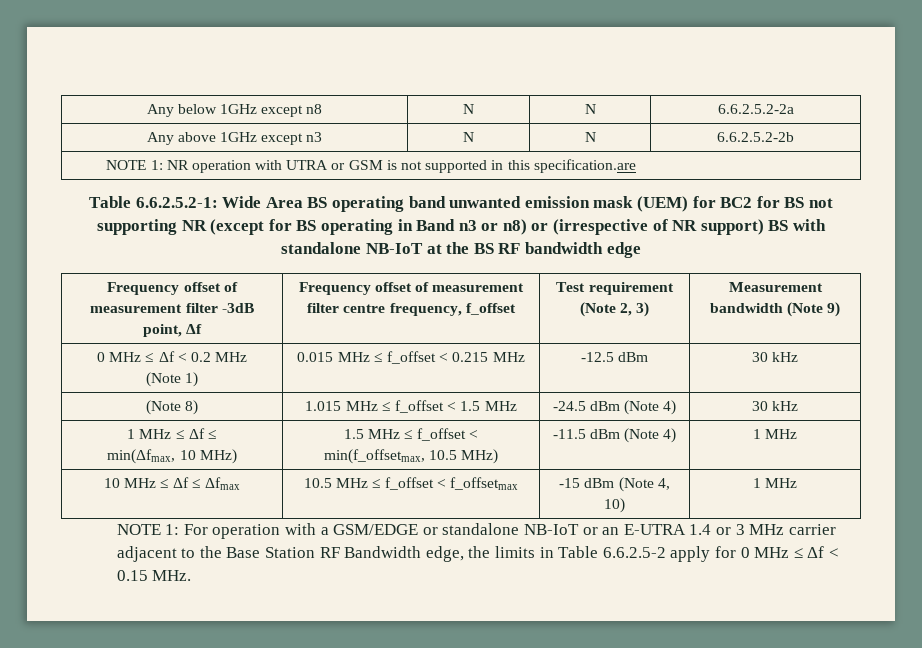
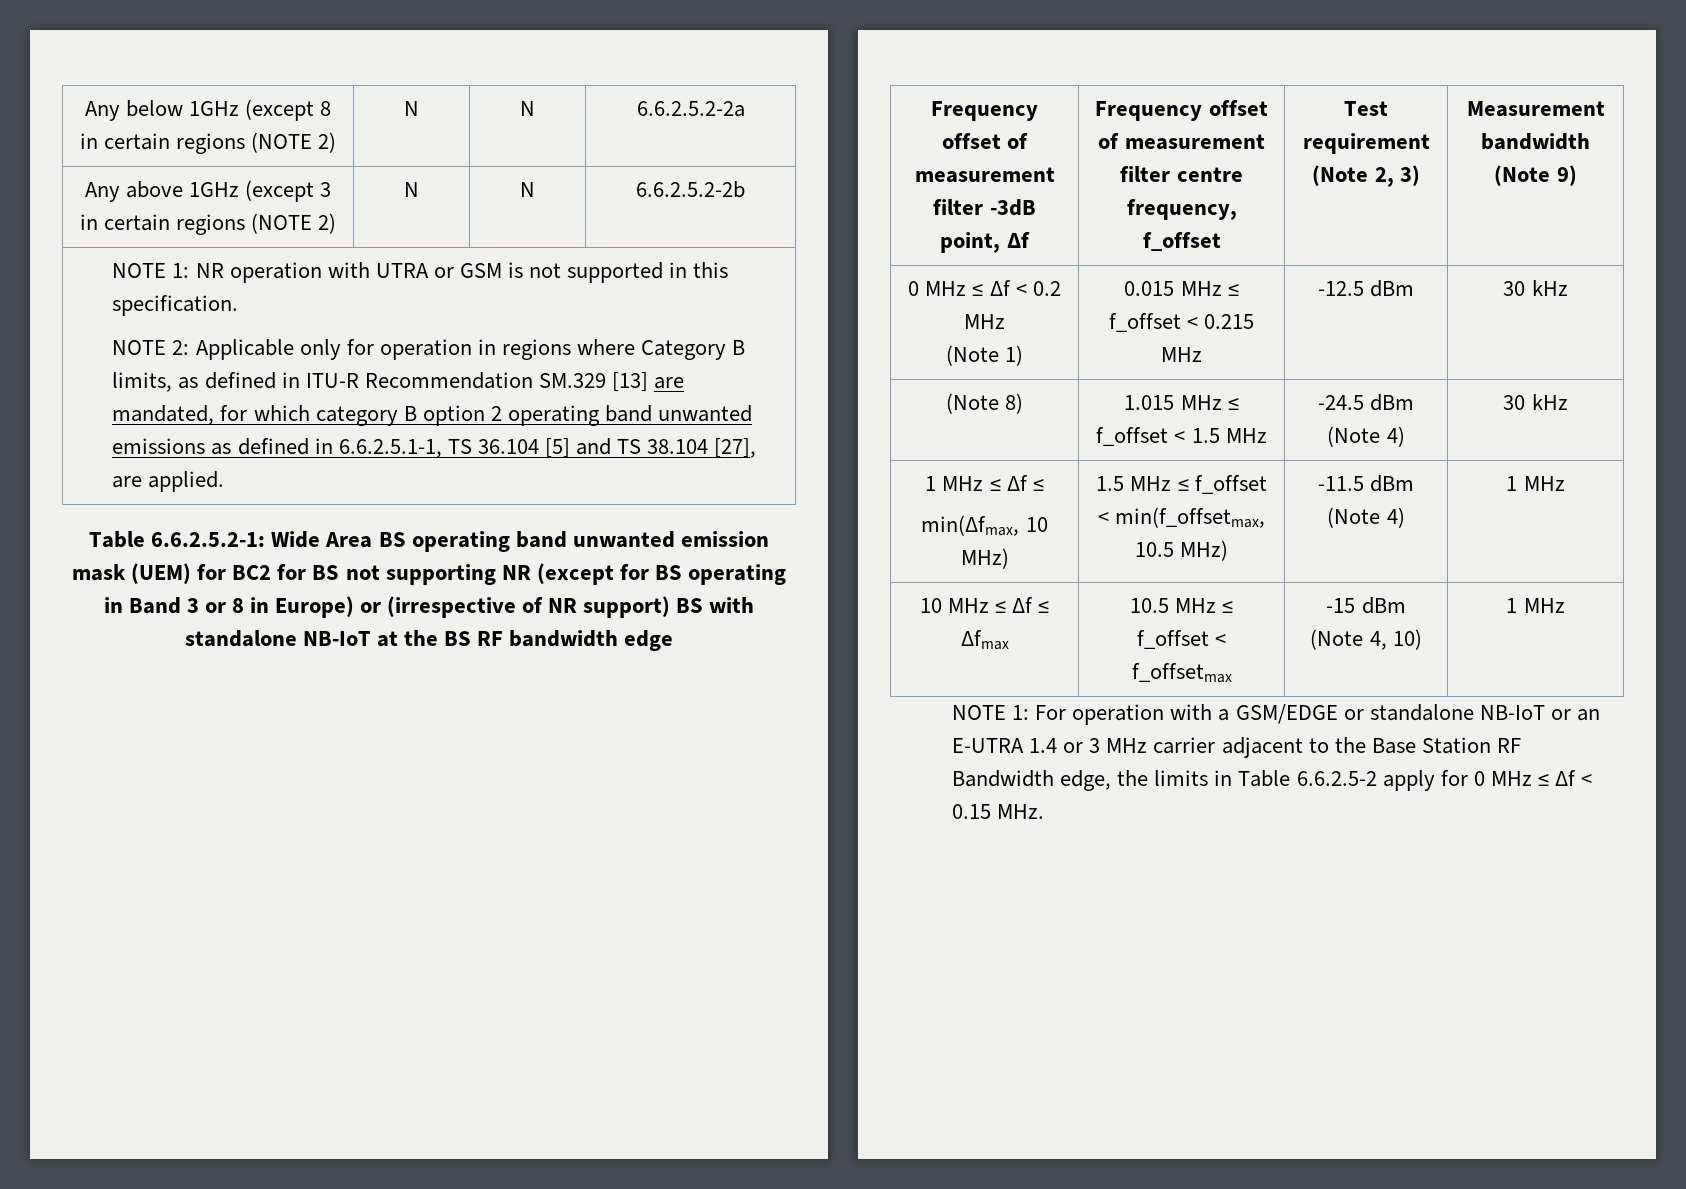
- Any below 1GHz except n8 | N | N | 6.6.2.5.2-2a
+ Any below 1GHz (except 8 in certain regions (NOTE 2) | N | N | 6.6.2.5.2-2a
- Any above 1GHz except n3 | N | N | 6.6.2.5.2-2b
+ Any above 1GHz (except 3 in certain regions (NOTE 2) | N | N | 6.6.2.5.2-2b
- NOTE 1: NR operation with UTRA or GSM is not supported in this specification.are
+ NOTE 1: NR operation with UTRA or GSM is not supported in this specification.
+ NOTE 2: Applicable only for operation in regions where Category B limits, as defined in ITU-R Recommendation SM.329 [13] are mandated, for which category B option 2 operating band unwanted emissions as defined in 6.6.2.5.1-1, TS 36.104 [5] and TS 38.104 [27], are applied.
- Table 6.6.2.5.2-1: Wide Area BS operating band unwanted emission mask (UEM) for BC2 for BS not supporting NR (except for BS operating in Band n3 or n8) or (irrespective of NR support) BS with standalone NB-IoT at the BS RF bandwidth edge
+ Table 6.6.2.5.2-1: Wide Area BS operating band unwanted emission mask (UEM) for BC2 for BS not supporting NR (except for BS operating in Band 3 or 8 in Europe) or (irrespective of NR support) BS with standalone NB-IoT at the BS RF bandwidth edge

